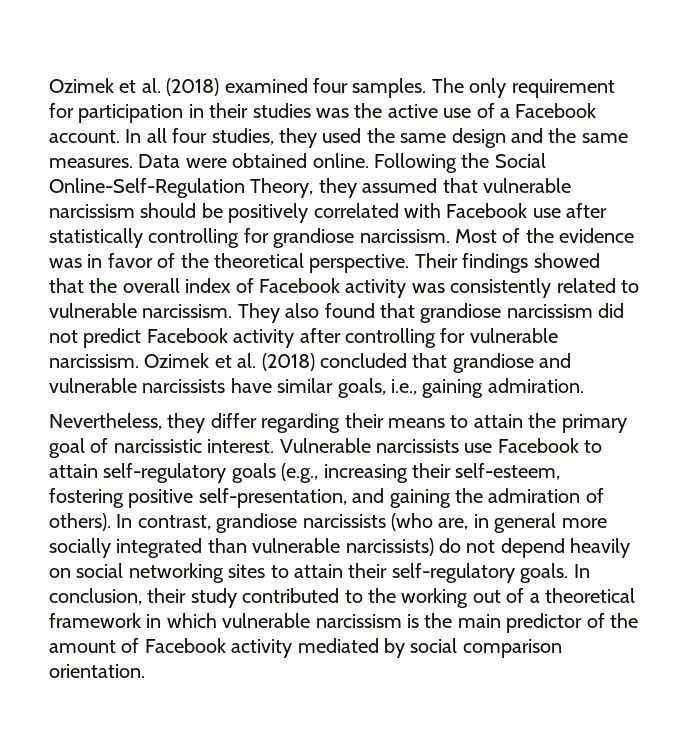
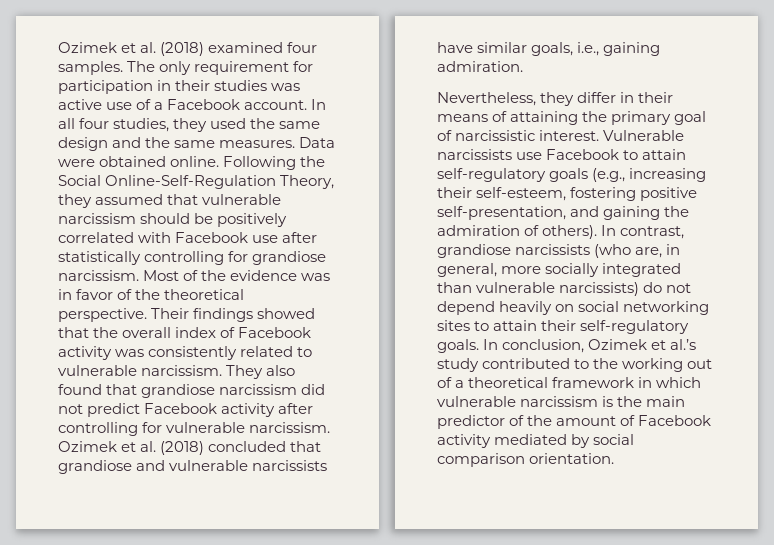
- The only requirement for participation in their studies was the active use of a Facebook account.
+ The only requirement for participation in their studies was active use of a Facebook account.
- Nevertheless, they differ regarding their means to attain the primary goal of narcissistic interest.
+ Nevertheless, they differ in their means of attaining the primary goal of narcissistic interest.
- In contrast, grandiose narcissists (who are, in general more socially integrated than vulnerable narcissists) do not depend heavily on social networking sites to attain their self-regulatory goals.
+ In contrast, grandiose narcissists (who are, in general, more socially integrated than vulnerable narcissists) do not depend heavily on social networking sites to attain their self-regulatory goals.
- In conclusion, their study contributed to the working out of a theoretical framework in which vulnerable narcissism is the main predictor of the amount of Facebook activity mediated by social comparison orientation.
+ In conclusion, Ozimek et al.’s study contributed to the working out of a theoretical framework in which vulnerable narcissism is the main predictor of the amount of Facebook activity mediated by social comparison orientation.

